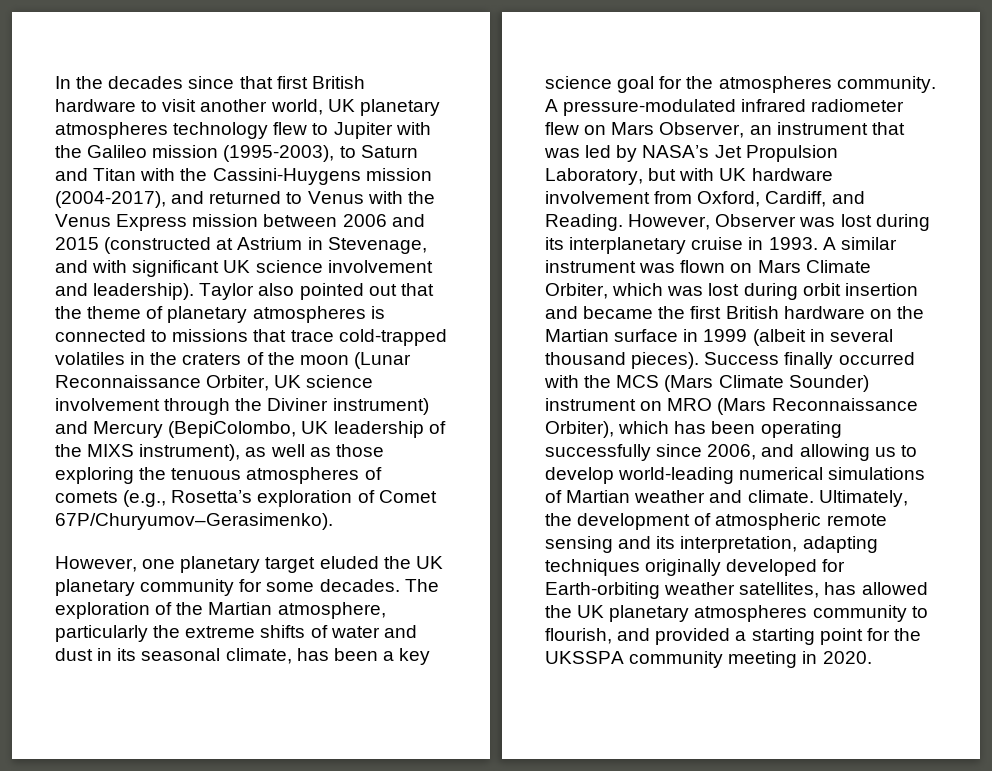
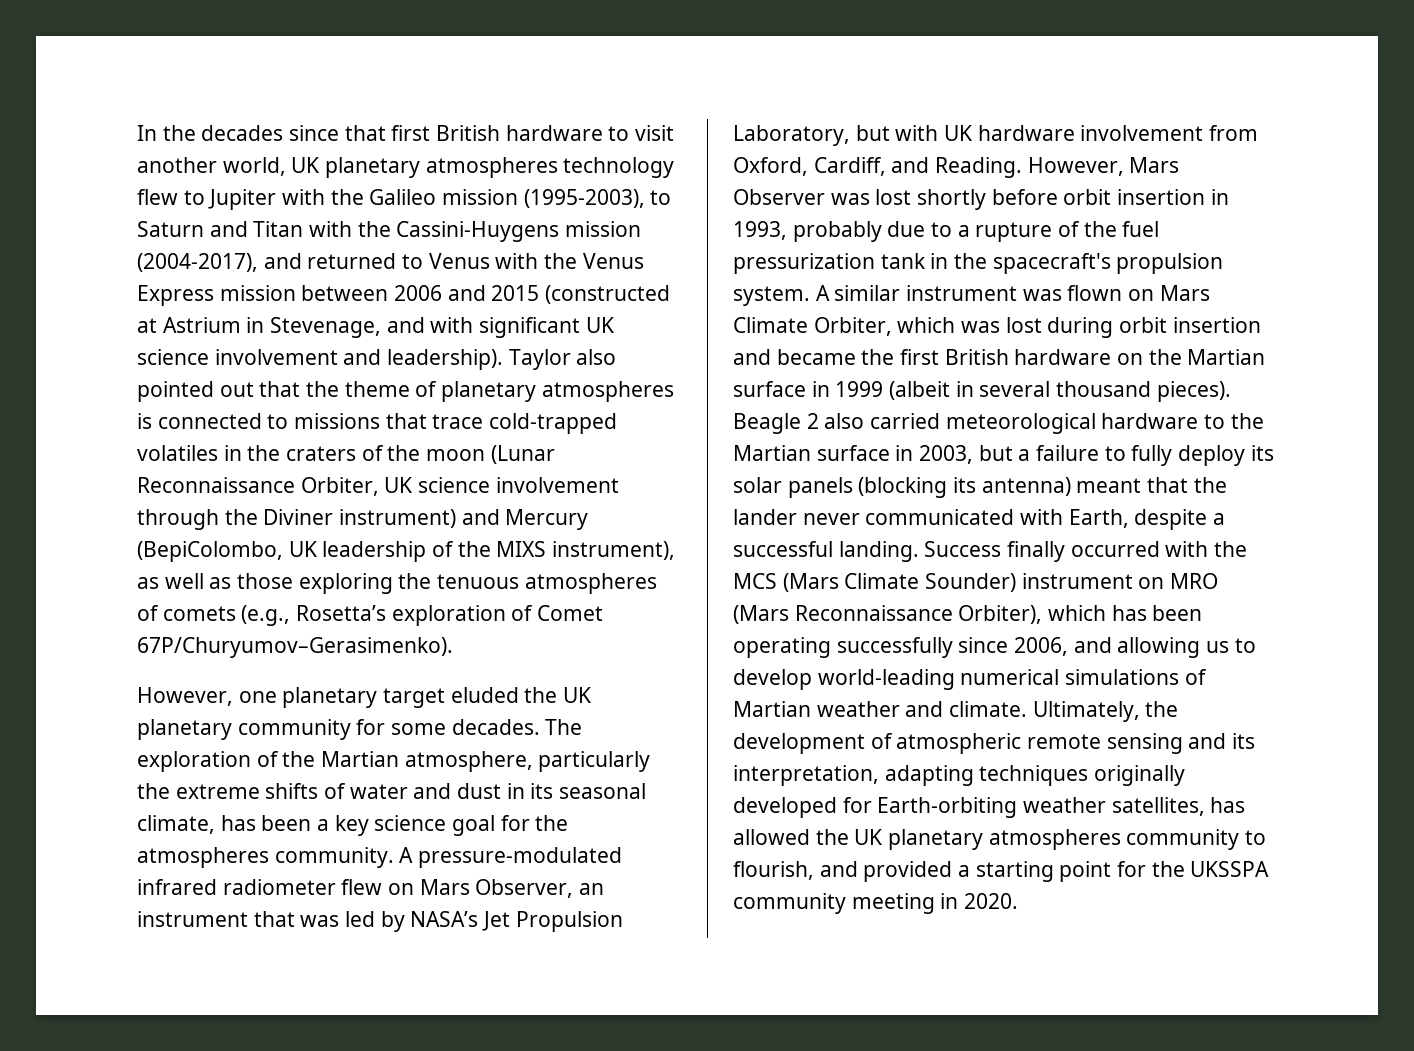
- However, Observer was lost during its interplanetary cruise in 1993.
+ However, Mars Observer was lost shortly before orbit insertion in 1993, probably due to a rupture of the fuel pressurization tank in the spacecraft's propulsion system.
+ Beagle 2 also carried meteorological hardware to the Martian surface in 2003, but a failure to fully deploy its solar panels (blocking its antenna) meant that the lander never communicated with Earth, despite a successful landing.

